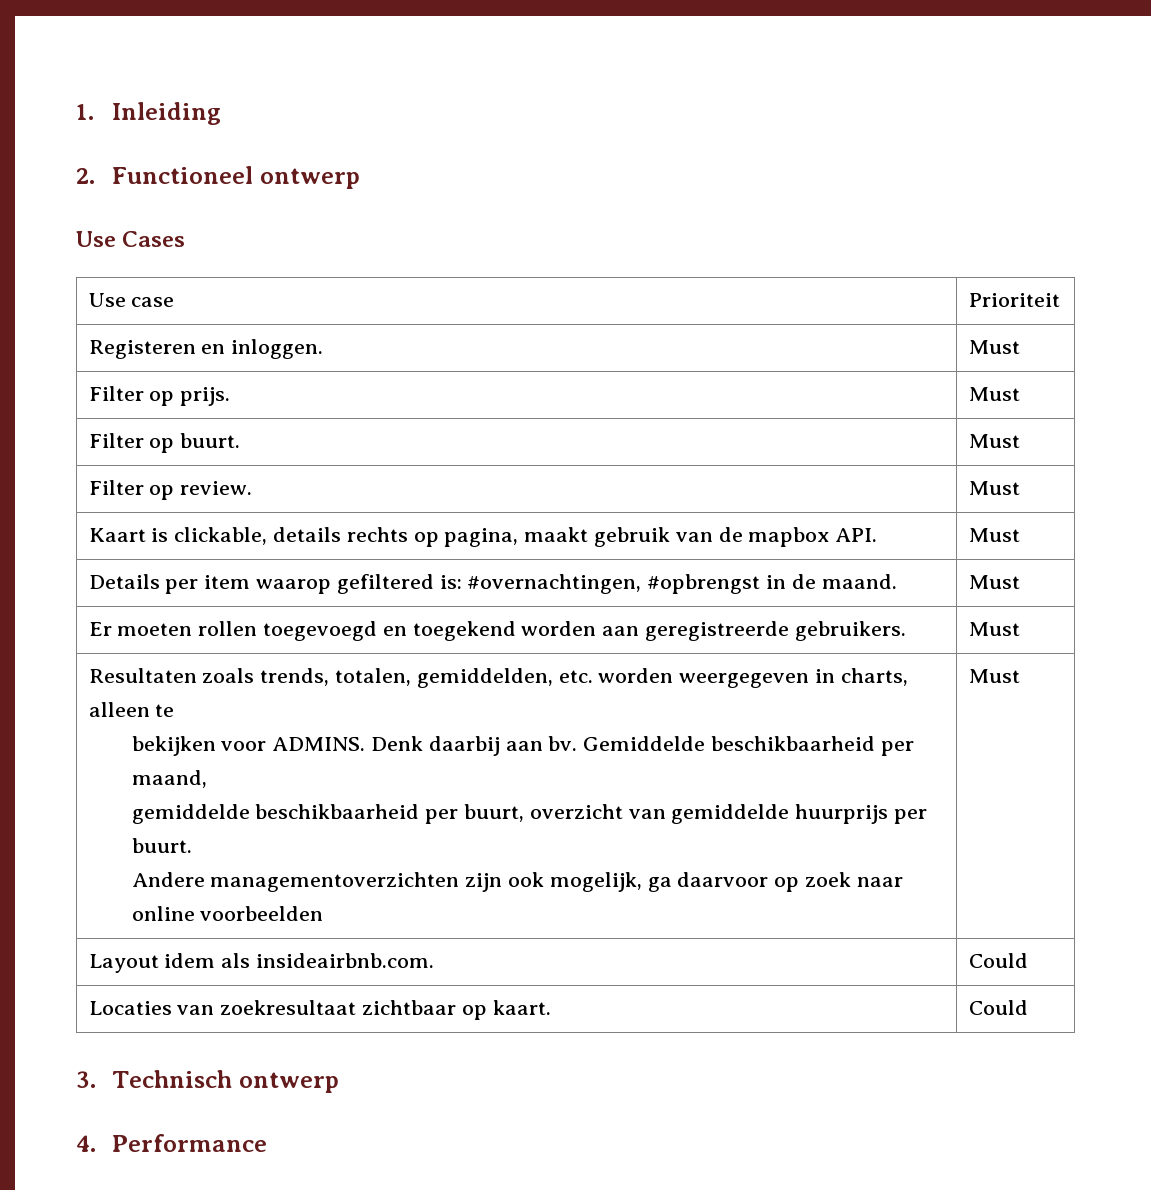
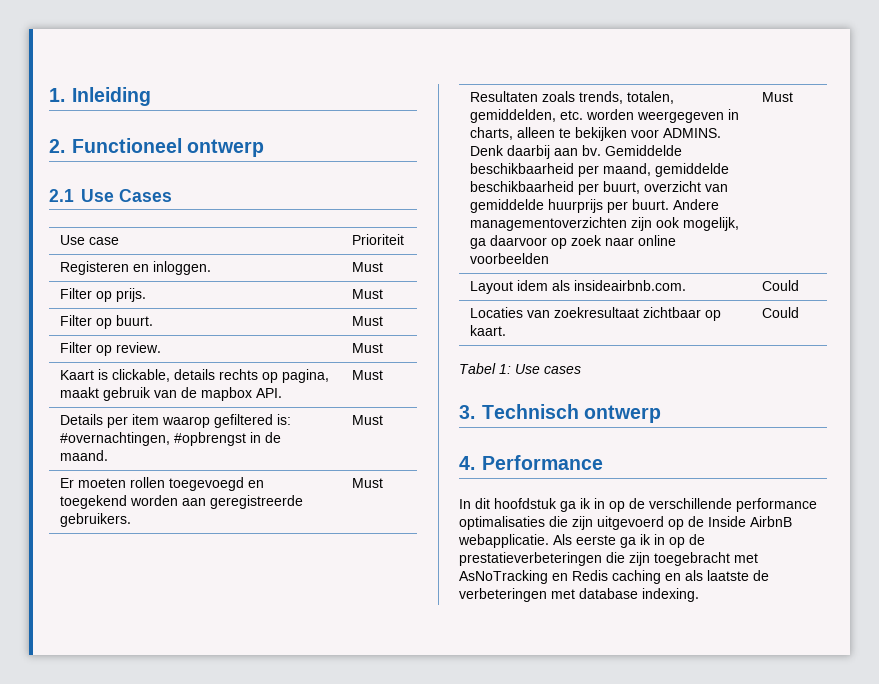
- Use Cases
+ 2.1 Use Cases
- Resultaten zoals trends, totalen, gemiddelden, etc. worden weergegeven in charts, alleen te
- bekijken voor ADMINS.
+ Resultaten zoals trends, totalen, gemiddelden, etc. worden weergegeven in charts, alleen te bekijken voor ADMINS.
- Gemiddelde beschikbaarheid per maand,
- gemiddelde beschikbaarheid per buurt, overzicht van gemiddelde huurprijs per buurt.
- Andere managementoverzichten zijn ook mogelijk, ga daarvoor op zoek naar online voorbeelden
+ Gemiddelde beschikbaarheid per maand, gemiddelde beschikbaarheid per buurt, overzicht van gemiddelde huurprijs per buurt. Andere managementoverzichten zijn ook mogelijk, ga daarvoor op zoek naar online voorbeelden
+ Tabel 1: Use cases
+ In dit hoofdstuk ga ik in op de verschillende performance optimalisaties die zijn uitgevoerd op de Inside AirbnB webapplicatie. Als eerste ga ik in op de prestatieverbeteringen die zijn toegebracht met AsNoTracking en Redis caching en als laatste de verbeteringen met database indexing.

